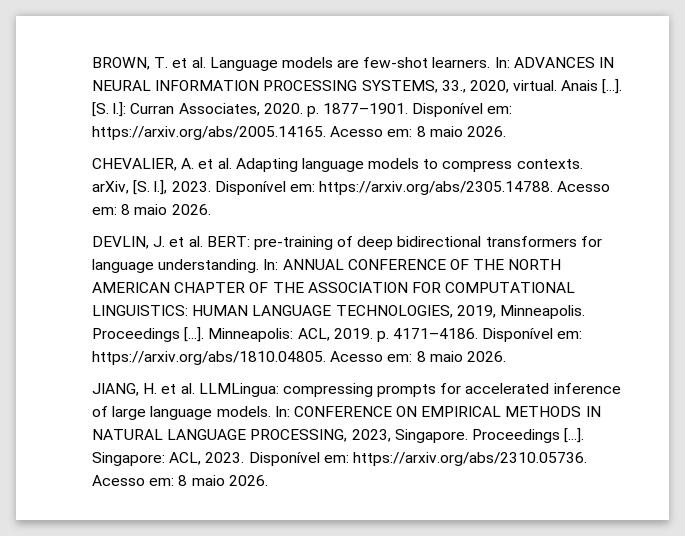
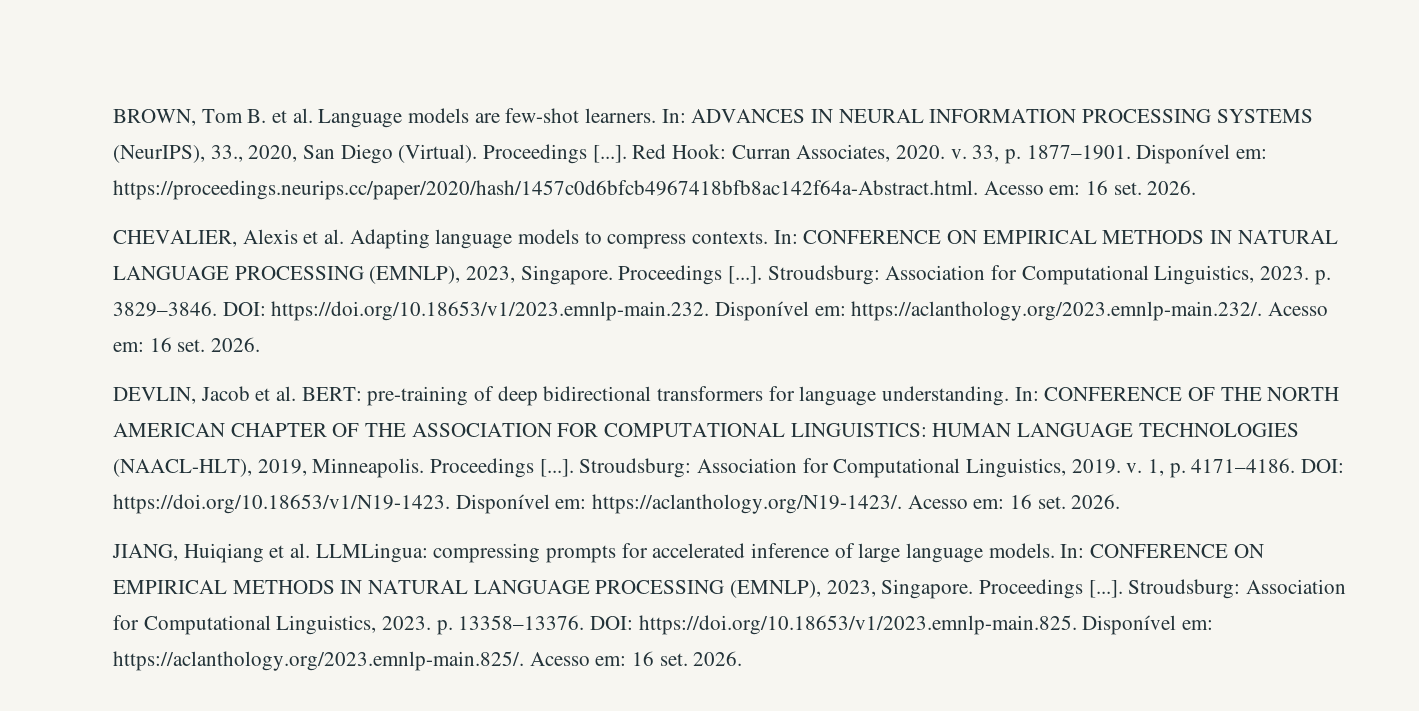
- BROWN, T. et al. Language models are few-shot learners.
+ BROWN, Tom B. et al. Language models are few-shot learners.
- In: ADVANCES IN NEURAL INFORMATION PROCESSING SYSTEMS, 33., 2020, virtual. Anais [...]. [S. l.]: Curran Associates, 2020. p. 1877–1901.
+ In: ADVANCES IN NEURAL INFORMATION PROCESSING SYSTEMS (NeurIPS), 33., 2020, San Diego (Virtual). Proceedings [...]. Red Hook: Curran Associates, 2020. v. 33, p. 1877–1901.
- Disponível em: https://arxiv.org/abs/2005.14165. Acesso em: 8 maio 2026.
+ Disponível em: https://proceedings.neurips.cc/paper/2020/hash/1457c0d6bfcb4967418bfb8ac142f64a-Abstract.html. Acesso em: 16 set. 2026.
- CHEVALIER, A. et al. Adapting language models to compress contexts. arXiv, [S. l.], 2023. Disponível em: https://arxiv.org/abs/2305.14788. Acesso em: 8 maio 2026.
+ CHEVALIER, Alexis et al. Adapting language models to compress contexts. In: CONFERENCE ON EMPIRICAL METHODS IN NATURAL LANGUAGE PROCESSING (EMNLP), 2023, Singapore. Proceedings [...]. Stroudsburg: Association for Computational Linguistics, 2023. p. 3829–3846. DOI: https://doi.org/10.18653/v1/2023.emnlp-main.232. Disponível em: https://aclanthology.org/2023.emnlp-main.232/. Acesso em: 16 set. 2026.
- DEVLIN, J. et al. BERT: pre-training of deep bidirectional transformers for language understanding.
+ DEVLIN, Jacob et al. BERT: pre-training of deep bidirectional transformers for language understanding.
- In: ANNUAL CONFERENCE OF THE NORTH AMERICAN CHAPTER OF THE ASSOCIATION FOR COMPUTATIONAL LINGUISTICS: HUMAN LANGUAGE TECHNOLOGIES, 2019, Minneapolis.
+ In: CONFERENCE OF THE NORTH AMERICAN CHAPTER OF THE ASSOCIATION FOR COMPUTATIONAL LINGUISTICS: HUMAN LANGUAGE TECHNOLOGIES (NAACL-HLT), 2019, Minneapolis.
- Proceedings [...]. Minneapolis: ACL, 2019. p. 4171–4186. Disponível em: https://arxiv.org/abs/1810.04805. Acesso em: 8 maio 2026.
+ Proceedings [...]. Stroudsburg: Association for Computational Linguistics, 2019. v. 1, p. 4171–4186. DOI: https://doi.org/10.18653/v1/N19-1423. Disponível em: https://aclanthology.org/N19-1423/. Acesso em: 16 set. 2026.
- JIANG, H. et al. LLMLingua: compressing prompts for accelerated inference of large language models.
+ JIANG, Huiqiang et al. LLMLingua: compressing prompts for accelerated inference of large language models.
- In: CONFERENCE ON EMPIRICAL METHODS IN NATURAL LANGUAGE PROCESSING, 2023, Singapore. Proceedings [...]. Singapore: ACL, 2023. Disponível em: https://arxiv.org/abs/2310.05736. Acesso em: 8 maio 2026.
+ In: CONFERENCE ON EMPIRICAL METHODS IN NATURAL LANGUAGE PROCESSING (EMNLP), 2023, Singapore. Proceedings [...]. Stroudsburg: Association for Computational Linguistics, 2023. p. 13358–13376. DOI: https://doi.org/10.18653/v1/2023.emnlp-main.825. Disponível em: https://aclanthology.org/2023.emnlp-main.825/. Acesso em: 16 set. 2026.

